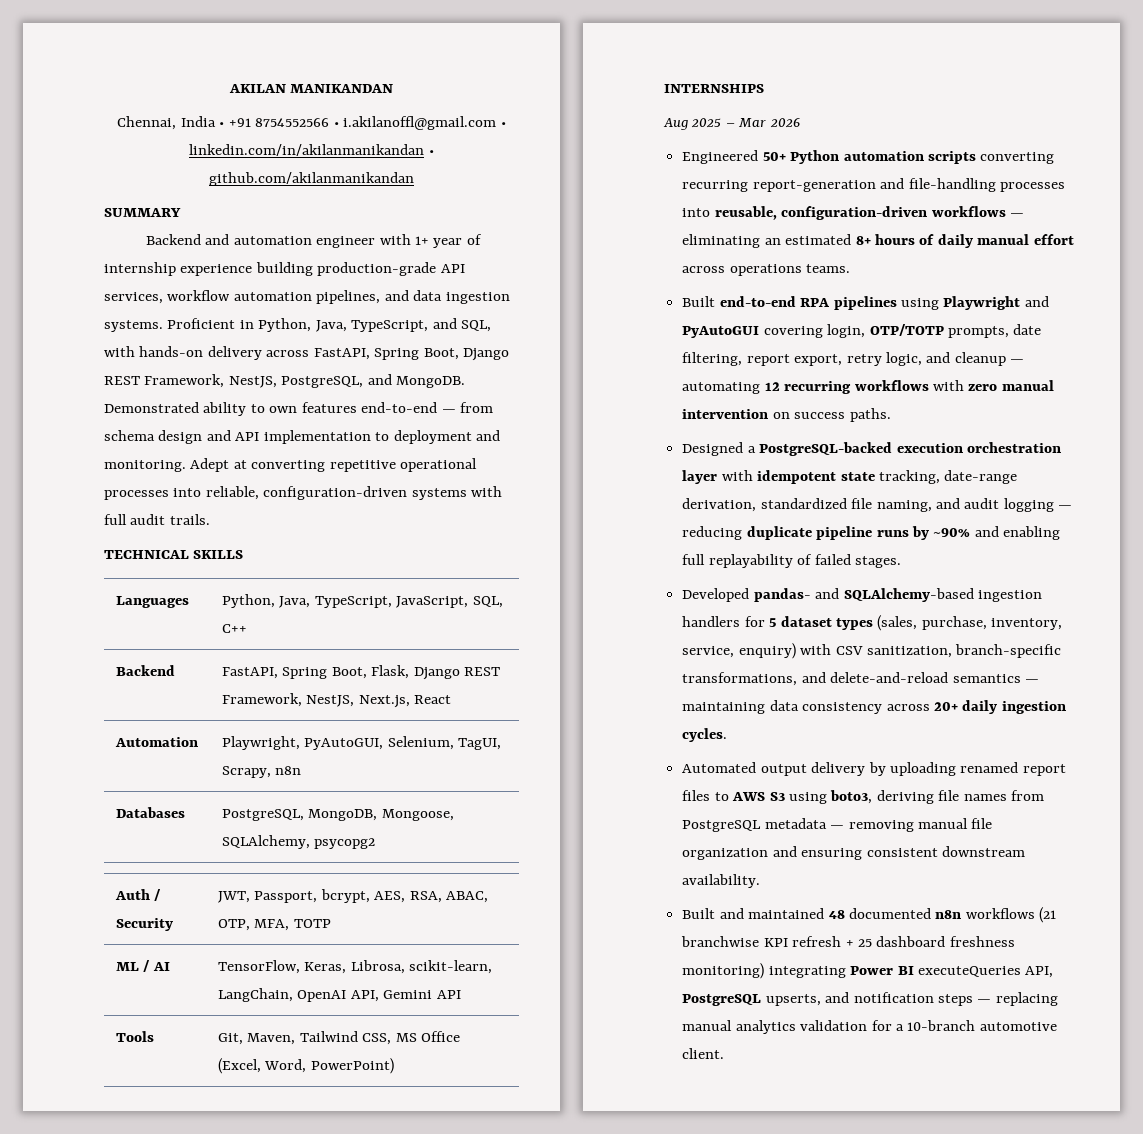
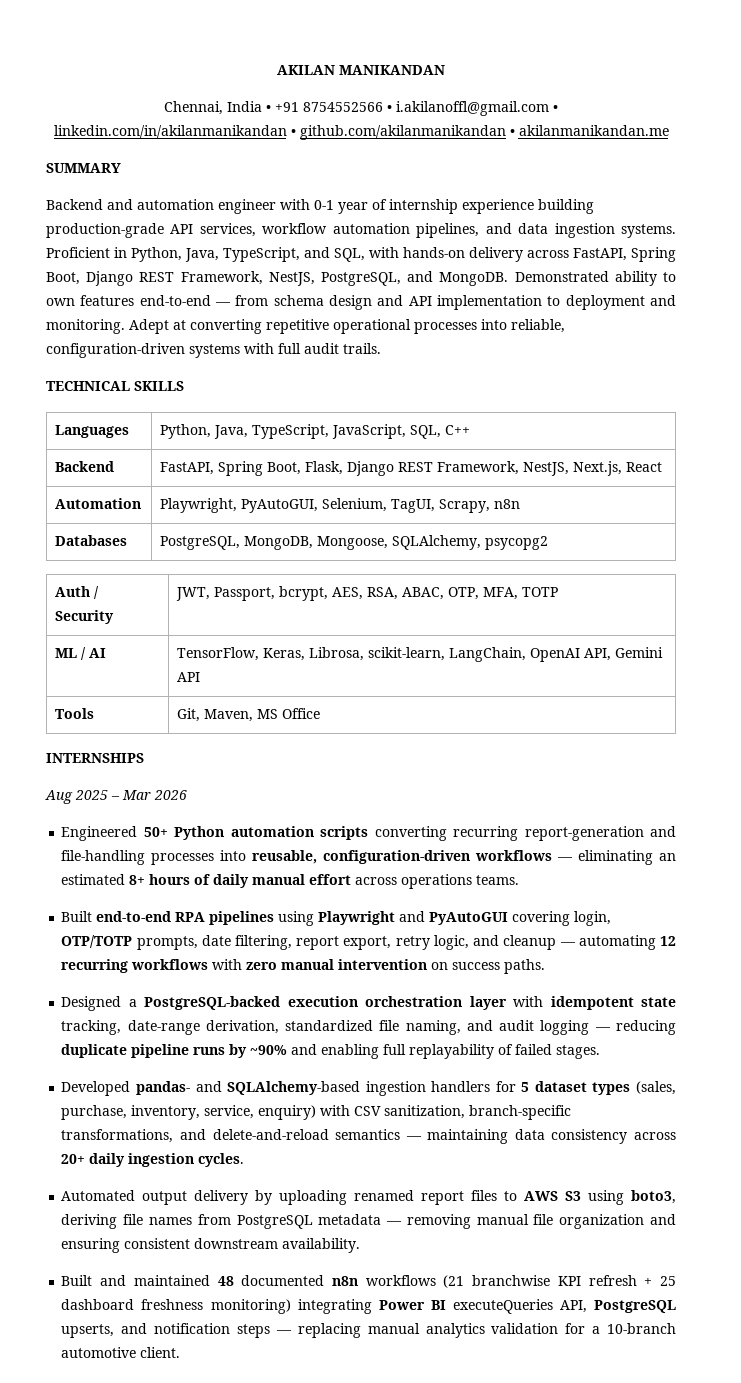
- Chennai, India • +91 8754552566 • i.akilanoffl@gmail.com • linkedin.com/in/akilanmanikandan • github.com/akilanmanikandan
+ Chennai, India • +91 8754552566 • i.akilanoffl@gmail.com • linkedin.com/in/akilanmanikandan • github.com/akilanmanikandan • akilanmanikandan.me
- Backend and automation engineer with 1+ year of internship experience building production-grade API services, workflow automation pipelines, and data ingestion systems.
+ Backend and automation engineer with 0-1 year of internship experience building production-grade API services, workflow automation pipelines, and data ingestion systems.
- Tools | Git, Maven, Tailwind CSS, MS Office (Excel, Word, PowerPoint)
+ Tools | Git, Maven, MS Office

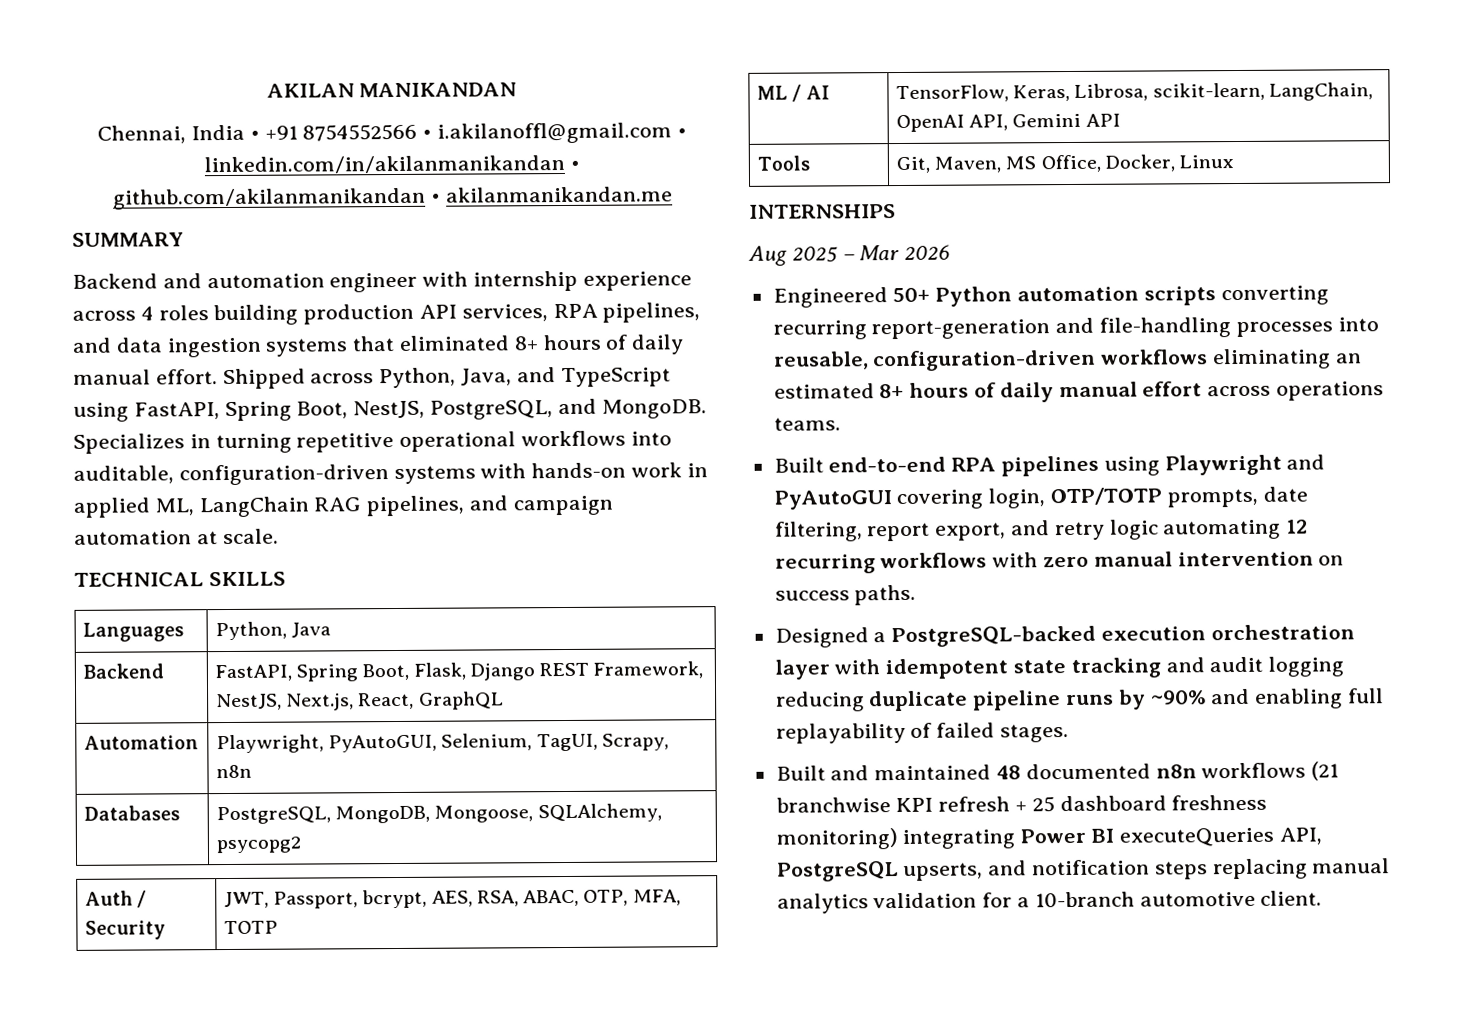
- Backend and automation engineer with 0-1 year of internship experience building production-grade API services, workflow automation pipelines, and data ingestion systems. Proficient in Python, Java, TypeScript, and SQL, with hands-on delivery across FastAPI, Spring Boot, Django REST Framework, NestJS, PostgreSQL, and MongoDB. Demonstrated ability to own features end-to-end — from schema design and API implementation to deployment and monitoring. Adept at converting repetitive operational processes into reliable, configuration-driven systems with full audit trails.
+ Backend and automation engineer with internship experience across 4 roles building production API services, RPA pipelines, and data ingestion systems that eliminated 8+ hours of daily manual effort. Shipped across Python, Java, and TypeScript using FastAPI, Spring Boot, NestJS, PostgreSQL, and MongoDB. Specializes in turning repetitive operational workflows into auditable, configuration-driven systems with hands-on work in applied ML, LangChain RAG pipelines, and campaign automation at scale.
- Languages | Python, Java, TypeScript, JavaScript, SQL, C++
+ Languages | Python, Java
- Backend | FastAPI, Spring Boot, Flask, Django REST Framework, NestJS, Next.js, React
+ Backend | FastAPI, Spring Boot, Flask, Django REST Framework, NestJS, Next.js, React, GraphQL
- Tools | Git, Maven, MS Office
+ Tools | Git, Maven, MS Office, Docker, Linux
- Engineered 50+ Python automation scripts converting recurring report-generation and file-handling processes into reusable, configuration-driven workflows — eliminating an estimated 8+ hours of daily manual effort across operations teams.
+ Engineered 50+ Python automation scripts converting recurring report-generation and file-handling processes into reusable, configuration-driven workflows eliminating an estimated 8+ hours of daily manual effort across operations teams.
- Built end-to-end RPA pipelines using Playwright and PyAutoGUI covering login, OTP/TOTP prompts, date filtering, report export, retry logic, and cleanup — automating 12 recurring workflows with zero manual intervention on success paths.
+ Built end-to-end RPA pipelines using Playwright and PyAutoGUI covering login, OTP/TOTP prompts, date filtering, report export, and retry logic automating 12 recurring workflows with zero manual intervention on success paths.
- Designed a PostgreSQL-backed execution orchestration layer with idempotent state tracking, date-range derivation, standardized file naming, and audit logging — reducing duplicate pipeline runs by ~90% and enabling full replayability of failed stages.
+ Designed a PostgreSQL-backed execution orchestration layer with idempotent state tracking and audit logging reducing duplicate pipeline runs by ~90% and enabling full replayability of failed stages.
- Developed pandas- and SQLAlchemy-based ingestion handlers for 5 dataset types (sales, purchase, inventory, service, enquiry) with CSV sanitization, branch-specific transformations, and delete-and-reload semantics — maintaining data consistency across 20+ daily ingestion cycles.
- Automated output delivery by uploading renamed report files to AWS S3 using boto3, deriving file names from PostgreSQL metadata — removing manual file organization and ensuring consistent downstream availability.
- Built and maintained 48 documented n8n workflows (21 branchwise KPI refresh + 25 dashboard freshness monitoring) integrating Power BI executeQueries API, PostgreSQL upserts, and notification steps — replacing manual analytics validation for a 10-branch automotive client.
+ Built and maintained 48 documented n8n workflows (21 branchwise KPI refresh + 25 dashboard freshness monitoring) integrating Power BI executeQueries API, PostgreSQL upserts, and notification steps replacing manual analytics validation for a 10-branch automotive client.

